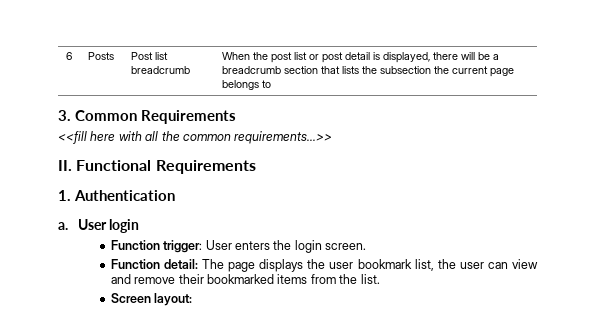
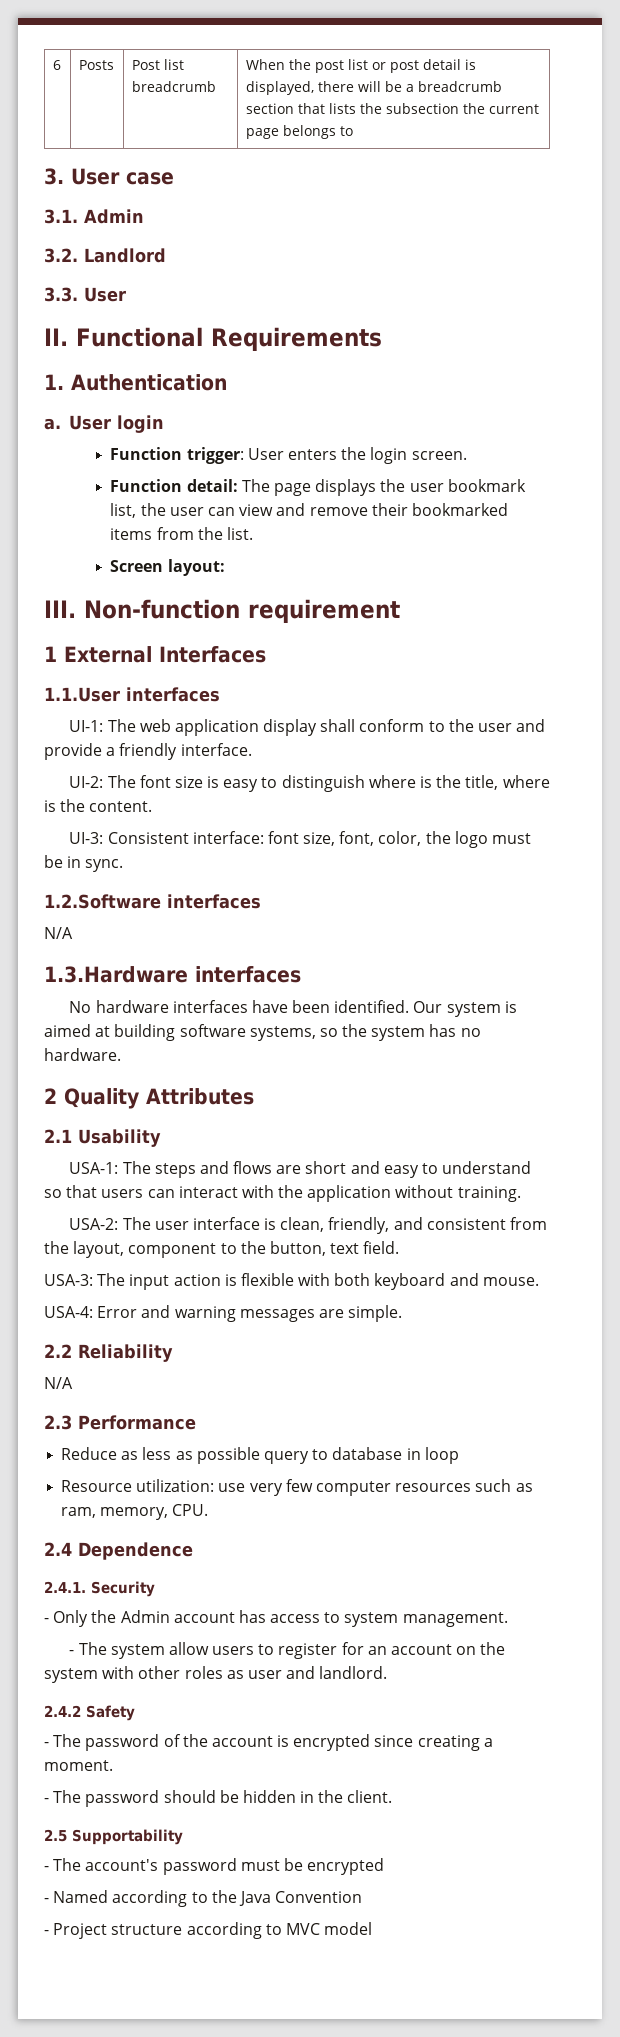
- 3. Common Requirements
- <<fill here with all the common requirements...>>
+ 3. User case
+ 3.1. Admin
+ 3.2. Landlord
+ 3.3. User
+ III. Non-function requirement
+ 1 External Interfaces
+ 1.1.User interfaces
+ UI-1: The web application display shall conform to the user and provide a friendly interface.
+ UI-2: The font size is easy to distinguish where is the title, where is the content.
+ UI-3: Consistent interface: font size, font, color, the logo must be in sync.
+ 1.2.Software interfaces
+ N/A
+ 1.3.Hardware interfaces
+ No hardware interfaces have been identified. Our system is aimed at building software systems, so the system has no hardware.
+ 2 Quality Attributes
+ 2.1 Usability
+ USA-1: The steps and flows are short and easy to understand so that users can interact with the application without training.
+ USA-2: The user interface is clean, friendly, and consistent from the layout, component to the button, text field.
+ USA-3: The input action is flexible with both keyboard and mouse.
+ USA-4: Error and warning messages are simple.
+ 2.2 Reliability
+ N/A
+ 2.3 Performance
+ Reduce as less as possible query to database in loop
+ Resource utilization: use very few computer resources such as ram, memory, CPU.
+ 2.4 Dependence
+ 2.4.1. Security
+ - Only the Admin account has access to system management.
+ - The system allow users to register for an account on the system with other roles as user and landlord.
+ 2.4.2 Safety
+ - The password of the account is encrypted since creating a moment.
+ - The password should be hidden in the client.
+ 2.5 Supportability
+ - The account's password must be encrypted
+ - Named according to the Java Convention
+ - Project structure according to MVC model

